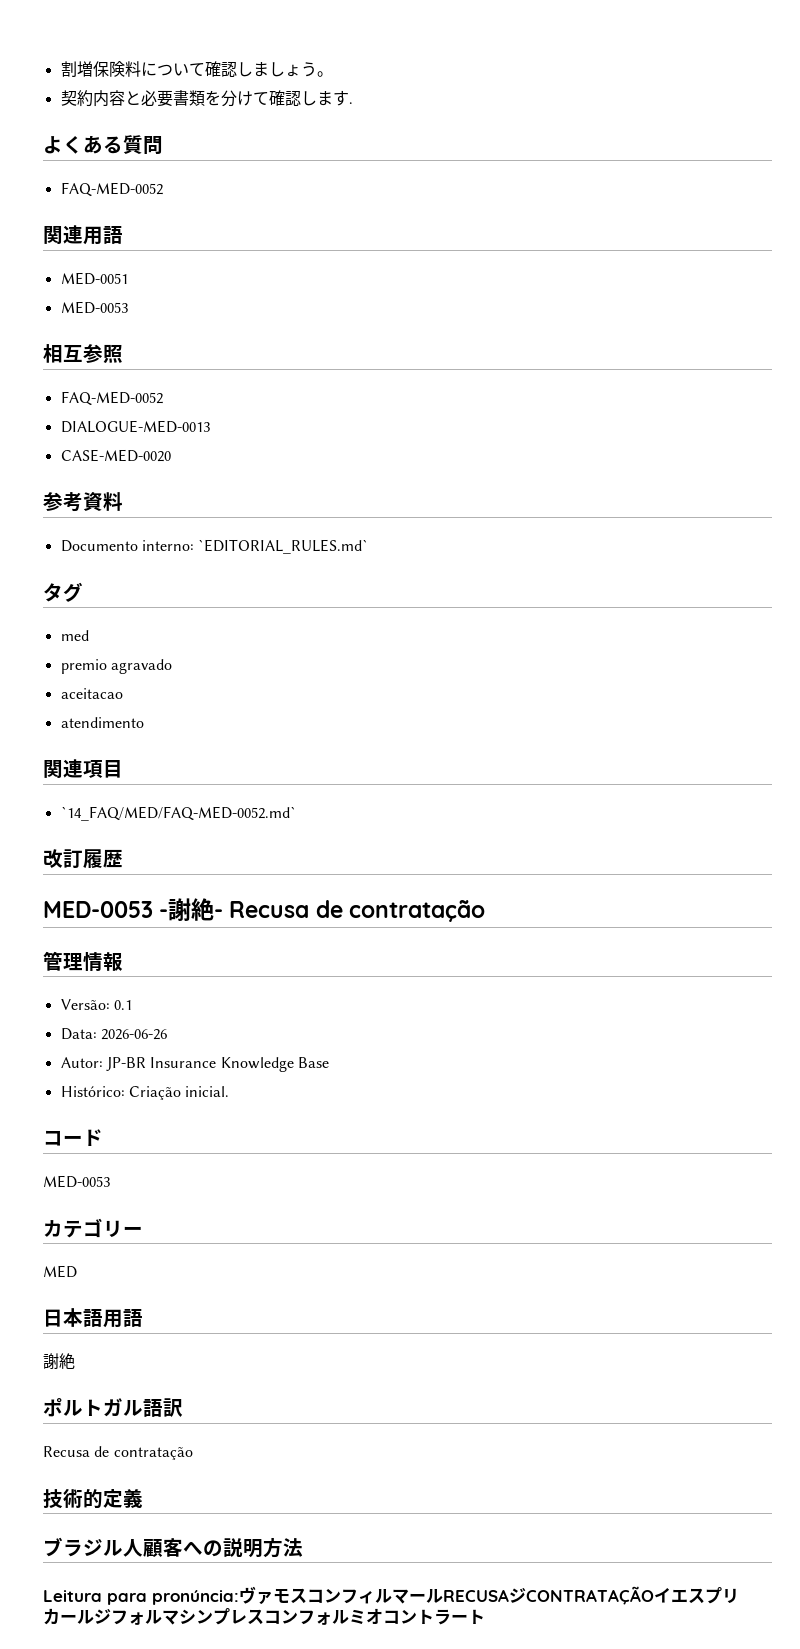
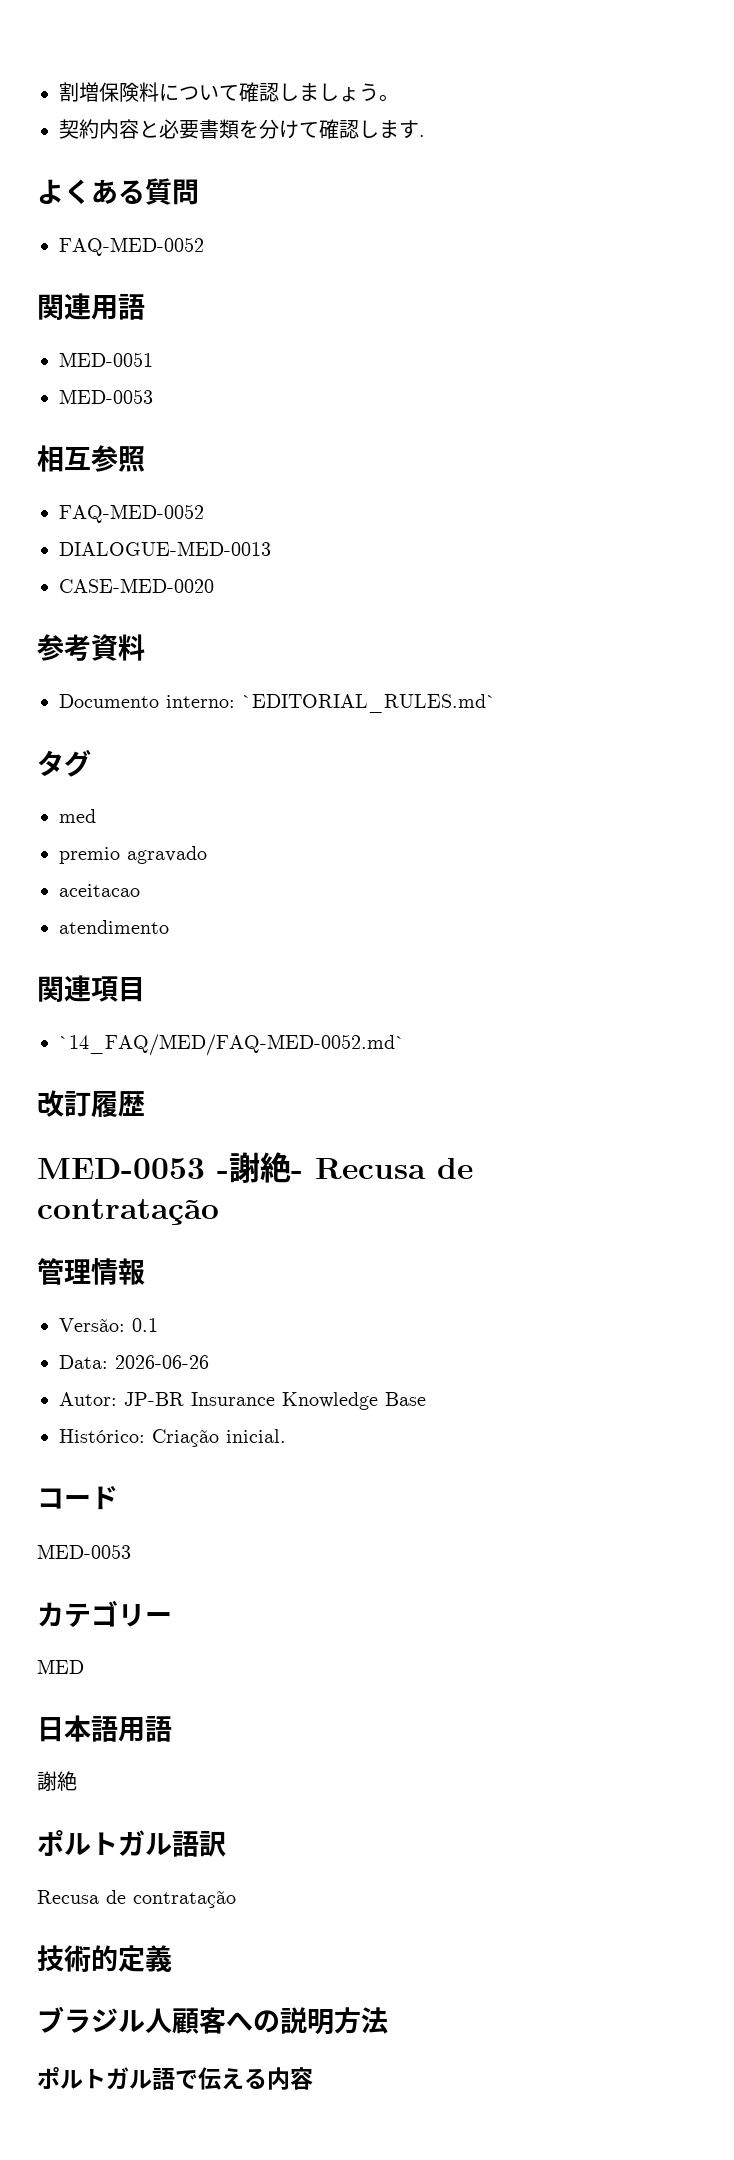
- Leitura para pronúncia:ヴァモスコンフィルマールRECUSAジCONTRATAÇÃOイエスプリカールジフォルマシンプレスコンフォルミオコントラート
+ ポルトガル語で伝える内容

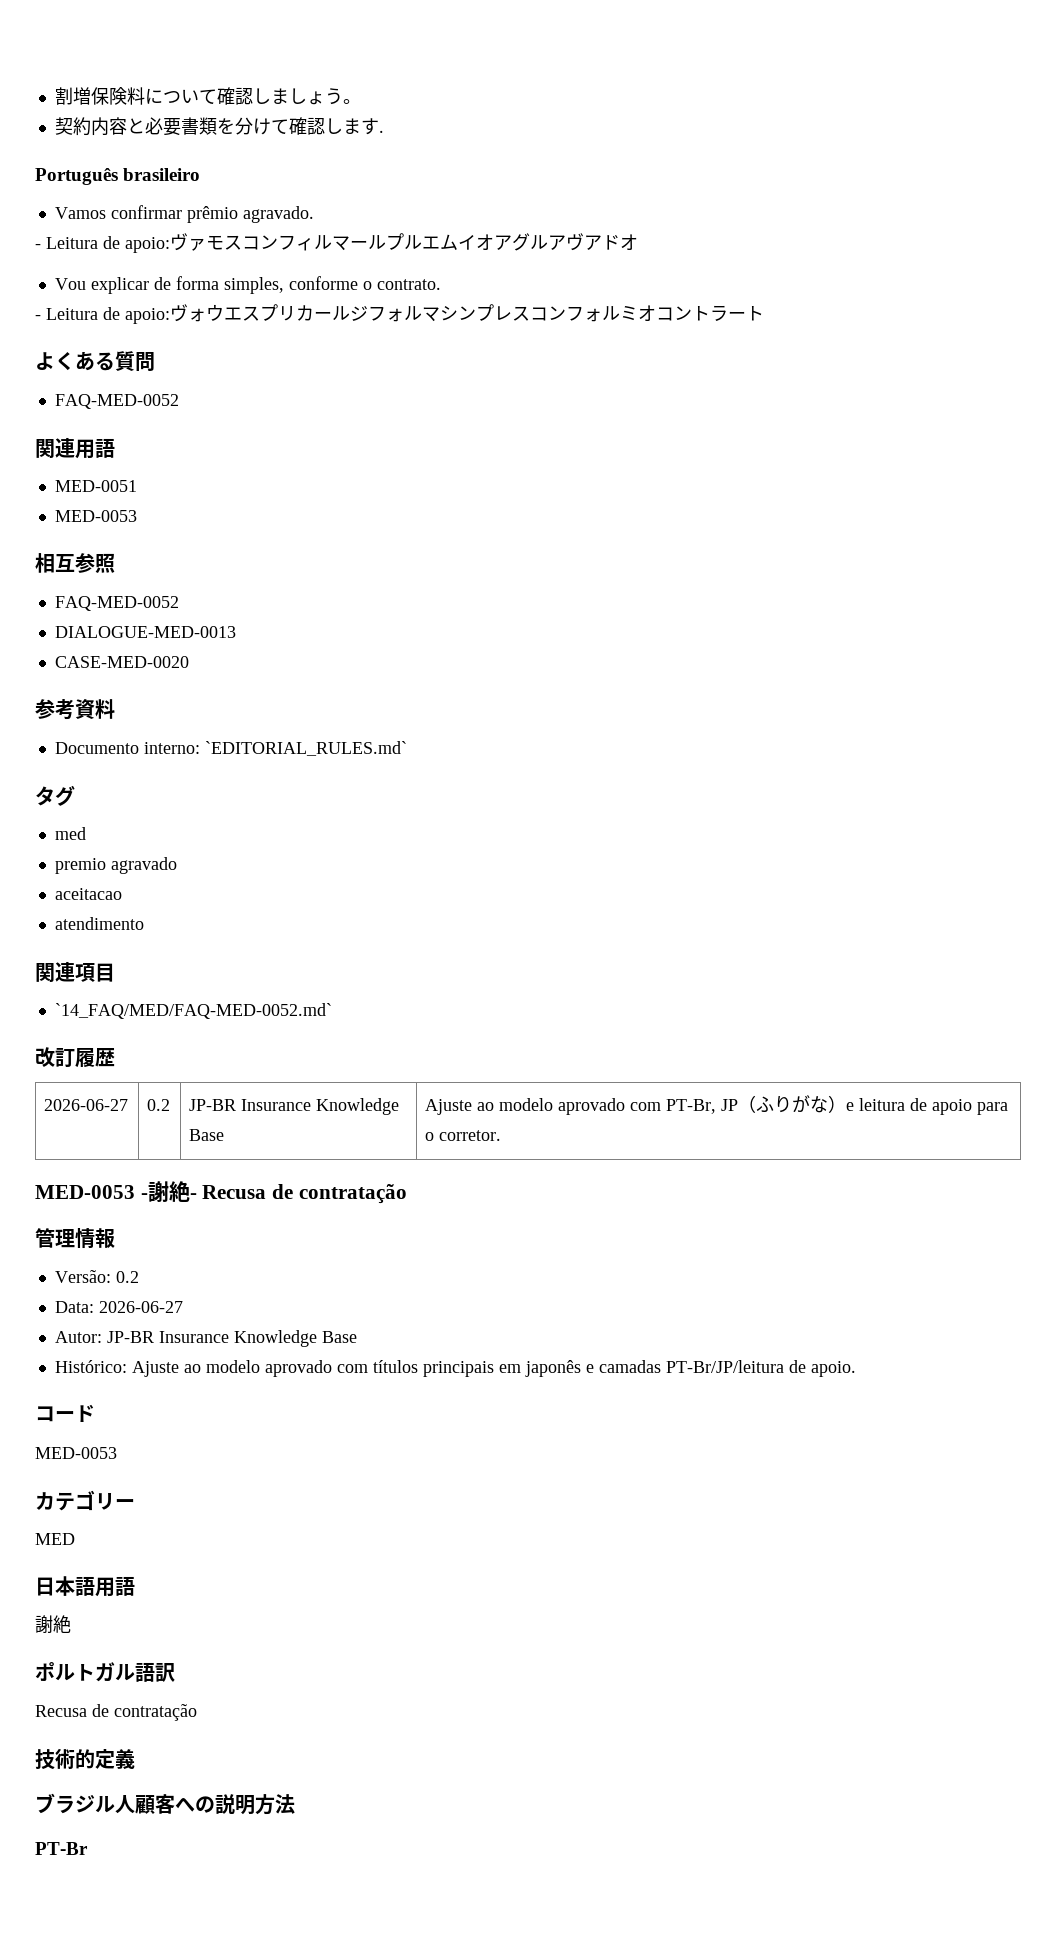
+ Português brasileiro
+ Vamos confirmar prêmio agravado.
+ - Leitura de apoio:ヴァモスコンフィルマールプルエムイオアグルアヴアドオ
+ Vou explicar de forma simples, conforme o contrato.
+ - Leitura de apoio:ヴォウエスプリカールジフォルマシンプレスコンフォルミオコントラート
+ 2026-06-27 | 0.2 | JP-BR Insurance Knowledge Base | Ajuste ao modelo aprovado com PT-Br, JP（ふりがな）e leitura de apoio para o corretor.
- Versão: 0.1
+ Versão: 0.2
- Data: 2026-06-26
+ Data: 2026-06-27
- Histórico: Criação inicial.
+ Histórico: Ajuste ao modelo aprovado com títulos principais em japonês e camadas PT-Br/JP/leitura de apoio.
- ポルトガル語で伝える内容
+ PT-Br

